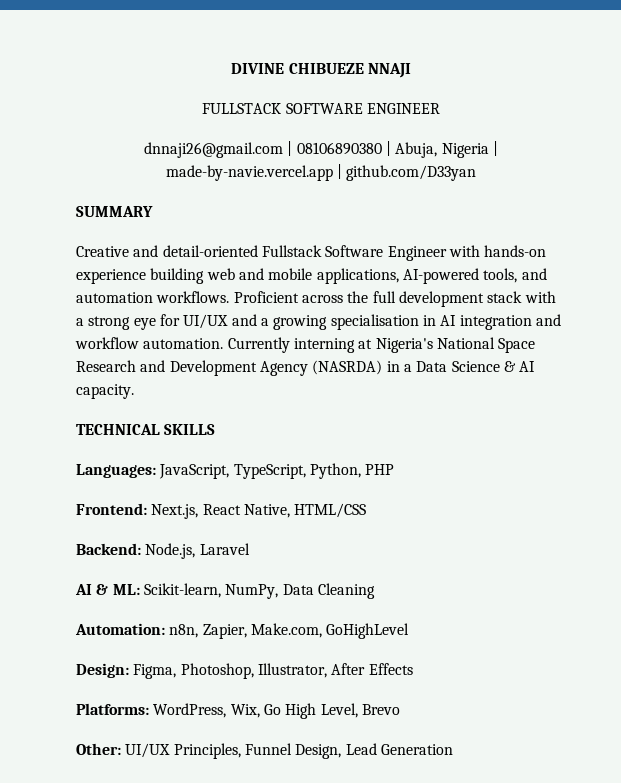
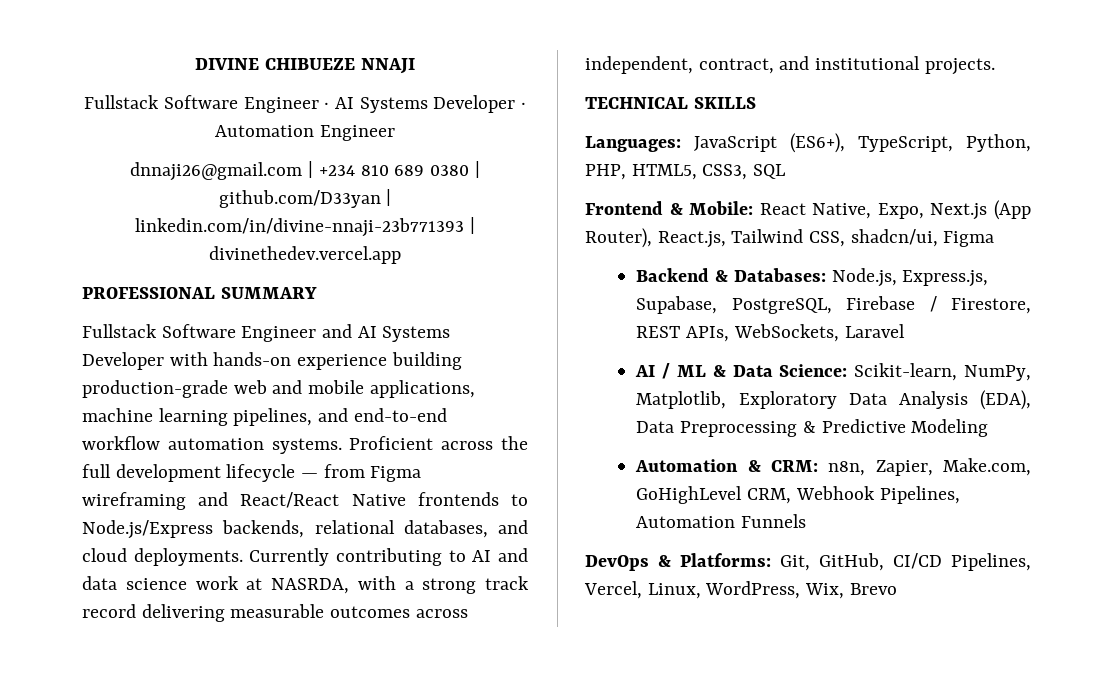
- FULLSTACK SOFTWARE ENGINEER
- dnnaji26@gmail.com | 08106890380 | Abuja, Nigeria | made-by-navie.vercel.app | github.com/D33yan
- SUMMARY
- Creative and detail-oriented Fullstack Software Engineer with hands-on experience building web and mobile applications, AI-powered tools, and automation workflows.
+ Fullstack Software Engineer · AI Systems Developer · Automation Engineer
+ dnnaji26@gmail.com | +234 810 689 0380 | github.com/D33yan | linkedin.com/in/divine-nnaji-23b771393 | divinethedev.vercel.app
+ PROFESSIONAL SUMMARY
+ Fullstack Software Engineer and AI Systems Developer with hands-on experience building production-grade web and mobile applications, machine learning pipelines, and end-to-end workflow automation systems.
- Proficient across the full development stack with a strong eye for UI/UX and a growing specialisation in AI integration and workflow automation. Currently interning at Nigeria's National Space Research and Development Agency (NASRDA) in a Data Science & AI capacity.
+ Proficient across the full development lifecycle — from Figma wireframing and React/React Native frontends to Node.js/Express backends, relational databases, and cloud deployments. Currently contributing to AI and data science work at NASRDA, with a strong track record delivering measurable outcomes across independent, contract, and institutional projects.
  TECHNICAL SKILLS
- Languages: JavaScript, TypeScript, Python, PHP
- Frontend: Next.js, React Native, HTML/CSS
- Backend: Node.js, Laravel
- AI & ML: Scikit-learn, NumPy, Data Cleaning
- Automation: n8n, Zapier, Make.com, GoHighLevel
- Design: Figma, Photoshop, Illustrator, After Effects
- Platforms: WordPress, Wix, Go High Level, Brevo
- Other: UI/UX Principles, Funnel Design, Lead Generation
+ Languages: JavaScript (ES6+), TypeScript, Python, PHP, HTML5, CSS3, SQL
+ Frontend & Mobile: React Native, Expo, Next.js (App Router), React.js, Tailwind CSS, shadcn/ui, Figma
+ Backend & Databases: Node.js, Express.js, Supabase, PostgreSQL, Firebase / Firestore, REST APIs, WebSockets, Laravel
+ AI / ML & Data Science: Scikit-learn, NumPy, Matplotlib, Exploratory Data Analysis (EDA), Data Preprocessing & Predictive Modeling
+ Automation & CRM: n8n, Zapier, Make.com, GoHighLevel CRM, Webhook Pipelines, Automation Funnels
+ DevOps & Platforms: Git, GitHub, CI/CD Pipelines, Vercel, Linux, WordPress, Wix, Brevo

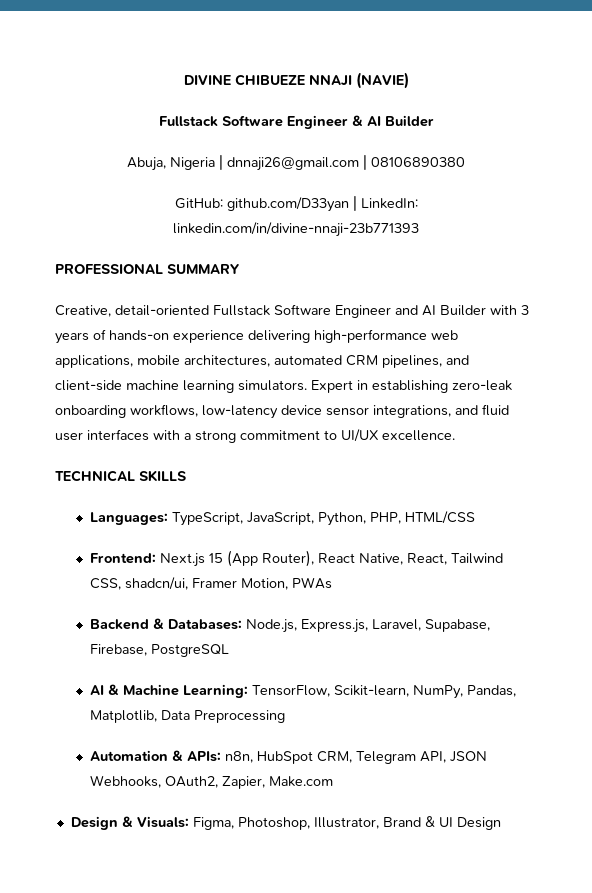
- DIVINE CHIBUEZE NNAJI
- Fullstack Software Engineer · AI Systems Developer · Automation Engineer
- dnnaji26@gmail.com | +234 810 689 0380 | github.com/D33yan | linkedin.com/in/divine-nnaji-23b771393 | divinethedev.vercel.app
+ DIVINE CHIBUEZE NNAJI (NAVIE)
+ Fullstack Software Engineer & AI Builder
+ Abuja, Nigeria | dnnaji26@gmail.com | 08106890380
+ GitHub: github.com/D33yan | LinkedIn: linkedin.com/in/divine-nnaji-23b771393
- Fullstack Software Engineer and AI Systems Developer with hands-on experience building production-grade web and mobile applications, machine learning pipelines, and end-to-end workflow automation systems. Proficient across the full development lifecycle — from Figma wireframing and React/React Native frontends to Node.js/Express backends, relational databases, and cloud deployments. Currently contributing to AI and data science work at NASRDA, with a strong track record delivering measurable outcomes across independent, contract, and institutional projects.
+ Creative, detail-oriented Fullstack Software Engineer and AI Builder with 3 years of hands-on experience delivering high-performance web applications, mobile architectures, automated CRM pipelines, and client-side machine learning simulators. Expert in establishing zero-leak onboarding workflows, low-latency device sensor integrations, and fluid user interfaces with a strong commitment to UI/UX excellence.
  TECHNICAL SKILLS
- Languages: JavaScript (ES6+), TypeScript, Python, PHP, HTML5, CSS3, SQL
- Frontend & Mobile: React Native, Expo, Next.js (App Router), React.js, Tailwind CSS, shadcn/ui, Figma
+ Languages: TypeScript, JavaScript, Python, PHP, HTML/CSS
+ Frontend: Next.js 15 (App Router), React Native, React, Tailwind CSS, shadcn/ui, Framer Motion, PWAs
- Backend & Databases: Node.js, Express.js, Supabase, PostgreSQL, Firebase / Firestore, REST APIs, WebSockets, Laravel
- AI / ML & Data Science: Scikit-learn, NumPy, Matplotlib, Exploratory Data Analysis (EDA), Data Preprocessing & Predictive Modeling
+ Backend & Databases: Node.js, Express.js, Laravel, Supabase, Firebase, PostgreSQL
+ AI & Machine Learning: TensorFlow, Scikit-learn, NumPy, Pandas, Matplotlib, Data Preprocessing
- Automation & CRM: n8n, Zapier, Make.com, GoHighLevel CRM, Webhook Pipelines, Automation Funnels
- DevOps & Platforms: Git, GitHub, CI/CD Pipelines, Vercel, Linux, WordPress, Wix, Brevo
+ Automation & APIs: n8n, HubSpot CRM, Telegram API, JSON Webhooks, OAuth2, Zapier, Make.com
+ Design & Visuals: Figma, Photoshop, Illustrator, Brand & UI Design

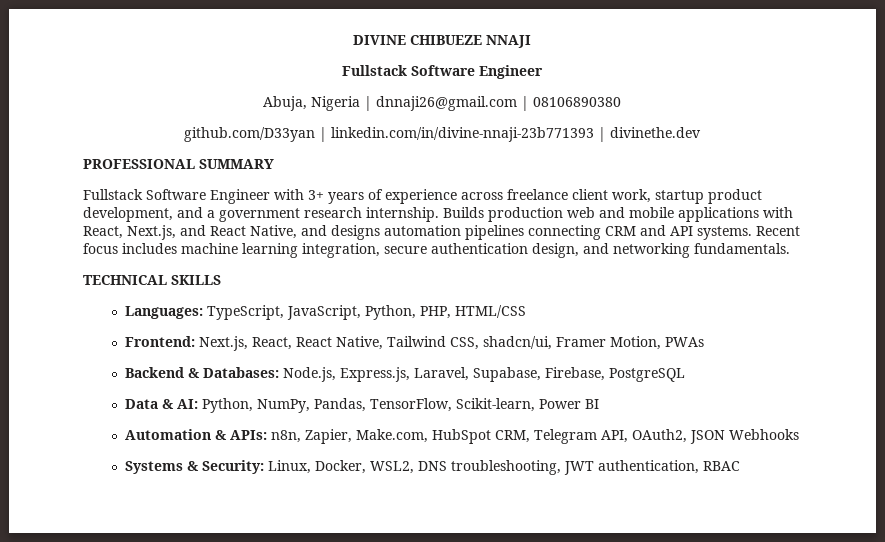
- DIVINE CHIBUEZE NNAJI (NAVIE)
- Fullstack Software Engineer & AI Builder
+ DIVINE CHIBUEZE NNAJI
+ Fullstack Software Engineer
- GitHub: github.com/D33yan | LinkedIn: linkedin.com/in/divine-nnaji-23b771393
+ github.com/D33yan | linkedin.com/in/divine-nnaji-23b771393 | divinethe.dev
- Creative, detail-oriented Fullstack Software Engineer and AI Builder with 3 years of hands-on experience delivering high-performance web applications, mobile architectures, automated CRM pipelines, and client-side machine learning simulators. Expert in establishing zero-leak onboarding workflows, low-latency device sensor integrations, and fluid user interfaces with a strong commitment to UI/UX excellence.
+ Fullstack Software Engineer with 3+ years of experience across freelance client work, startup product development, and a government research internship. Builds production web and mobile applications with React, Next.js, and React Native, and designs automation pipelines connecting CRM and API systems. Recent focus includes machine learning integration, secure authentication design, and networking fundamentals.
- Frontend: Next.js 15 (App Router), React Native, React, Tailwind CSS, shadcn/ui, Framer Motion, PWAs
+ Frontend: Next.js, React, React Native, Tailwind CSS, shadcn/ui, Framer Motion, PWAs
- AI & Machine Learning: TensorFlow, Scikit-learn, NumPy, Pandas, Matplotlib, Data Preprocessing
+ Data & AI: Python, NumPy, Pandas, TensorFlow, Scikit-learn, Power BI
- Automation & APIs: n8n, HubSpot CRM, Telegram API, JSON Webhooks, OAuth2, Zapier, Make.com
- Design & Visuals: Figma, Photoshop, Illustrator, Brand & UI Design
+ Automation & APIs: n8n, Zapier, Make.com, HubSpot CRM, Telegram API, OAuth2, JSON Webhooks
+ Systems & Security: Linux, Docker, WSL2, DNS troubleshooting, JWT authentication, RBAC

